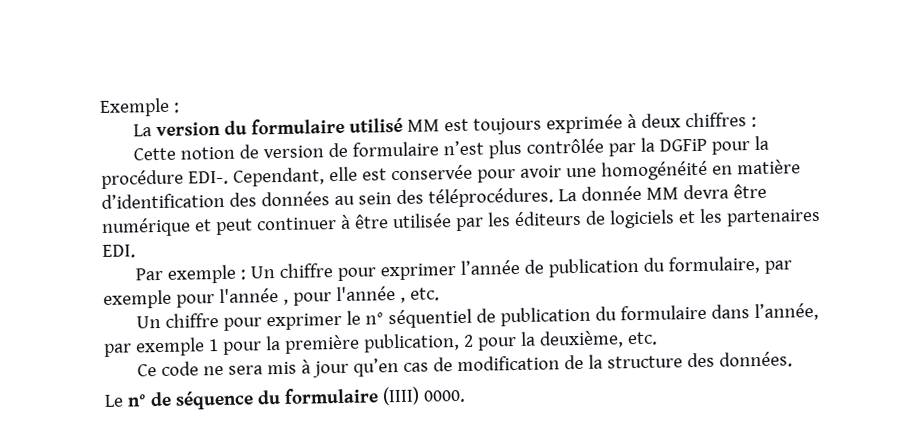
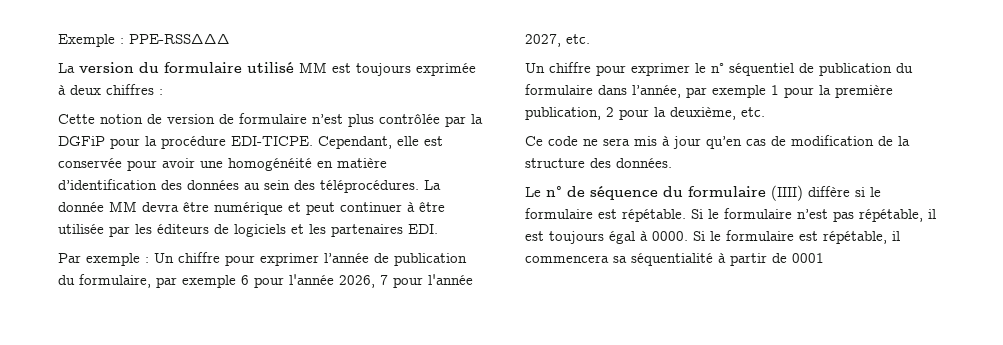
- Exemple :
+ Exemple : PPE-RSSΔΔΔ
- Cette notion de version de formulaire n’est plus contrôlée par la DGFiP pour la procédure EDI-.
+ Cette notion de version de formulaire n’est plus contrôlée par la DGFiP pour la procédure EDI-TICPE.
- Par exemple : Un chiffre pour exprimer l’année de publication du formulaire, par exemple pour l'année , pour l'année , etc.
+ Par exemple : Un chiffre pour exprimer l’année de publication du formulaire, par exemple 6 pour l'année 2026, 7 pour l'année 2027, etc.
- Le n° de séquence du formulaire (IIII) 0000.
+ Le n° de séquence du formulaire (IIII) diffère si le formulaire est répétable. Si le formulaire n’est pas répétable, il est toujours égal à 0000. Si le formulaire est répétable, il commencera sa séquentialité à partir de 0001

